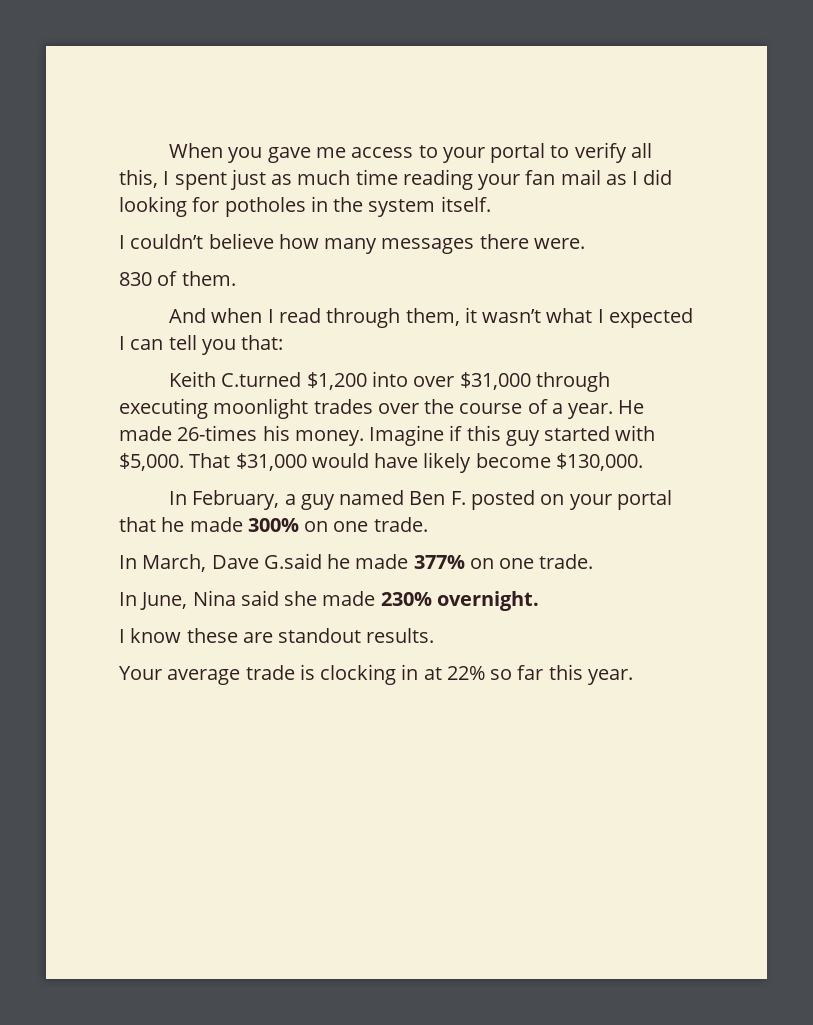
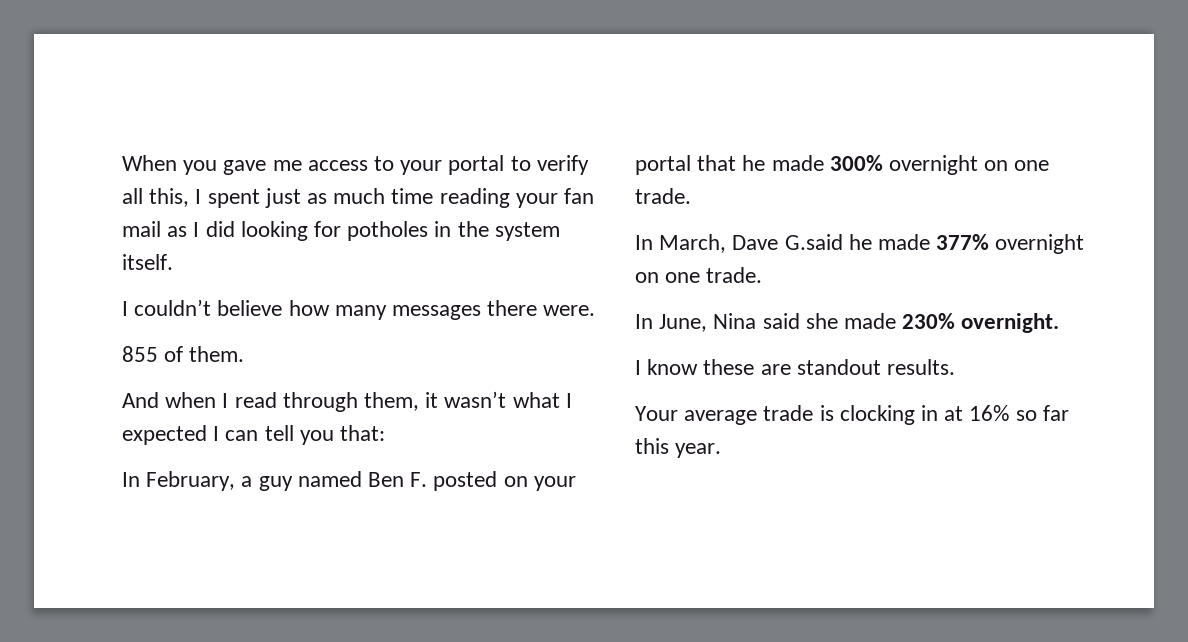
- 830 of them.
+ 855 of them.
- Keith C.turned $1,200 into over $31,000 through executing moonlight trades over the course of a year. He made 26-times his money. Imagine if this guy started with $5,000. That $31,000 would have likely become $130,000.
- In February, a guy named Ben F. posted on your portal that he made 300% on one trade.
+ In February, a guy named Ben F. posted on your portal that he made 300% overnight on one trade.
- In March, Dave G.said he made 377% on one trade.
+ In March, Dave G.said he made 377% overnight on one trade.
- Your average trade is clocking in at 22% so far this year.
+ Your average trade is clocking in at 16% so far this year.

